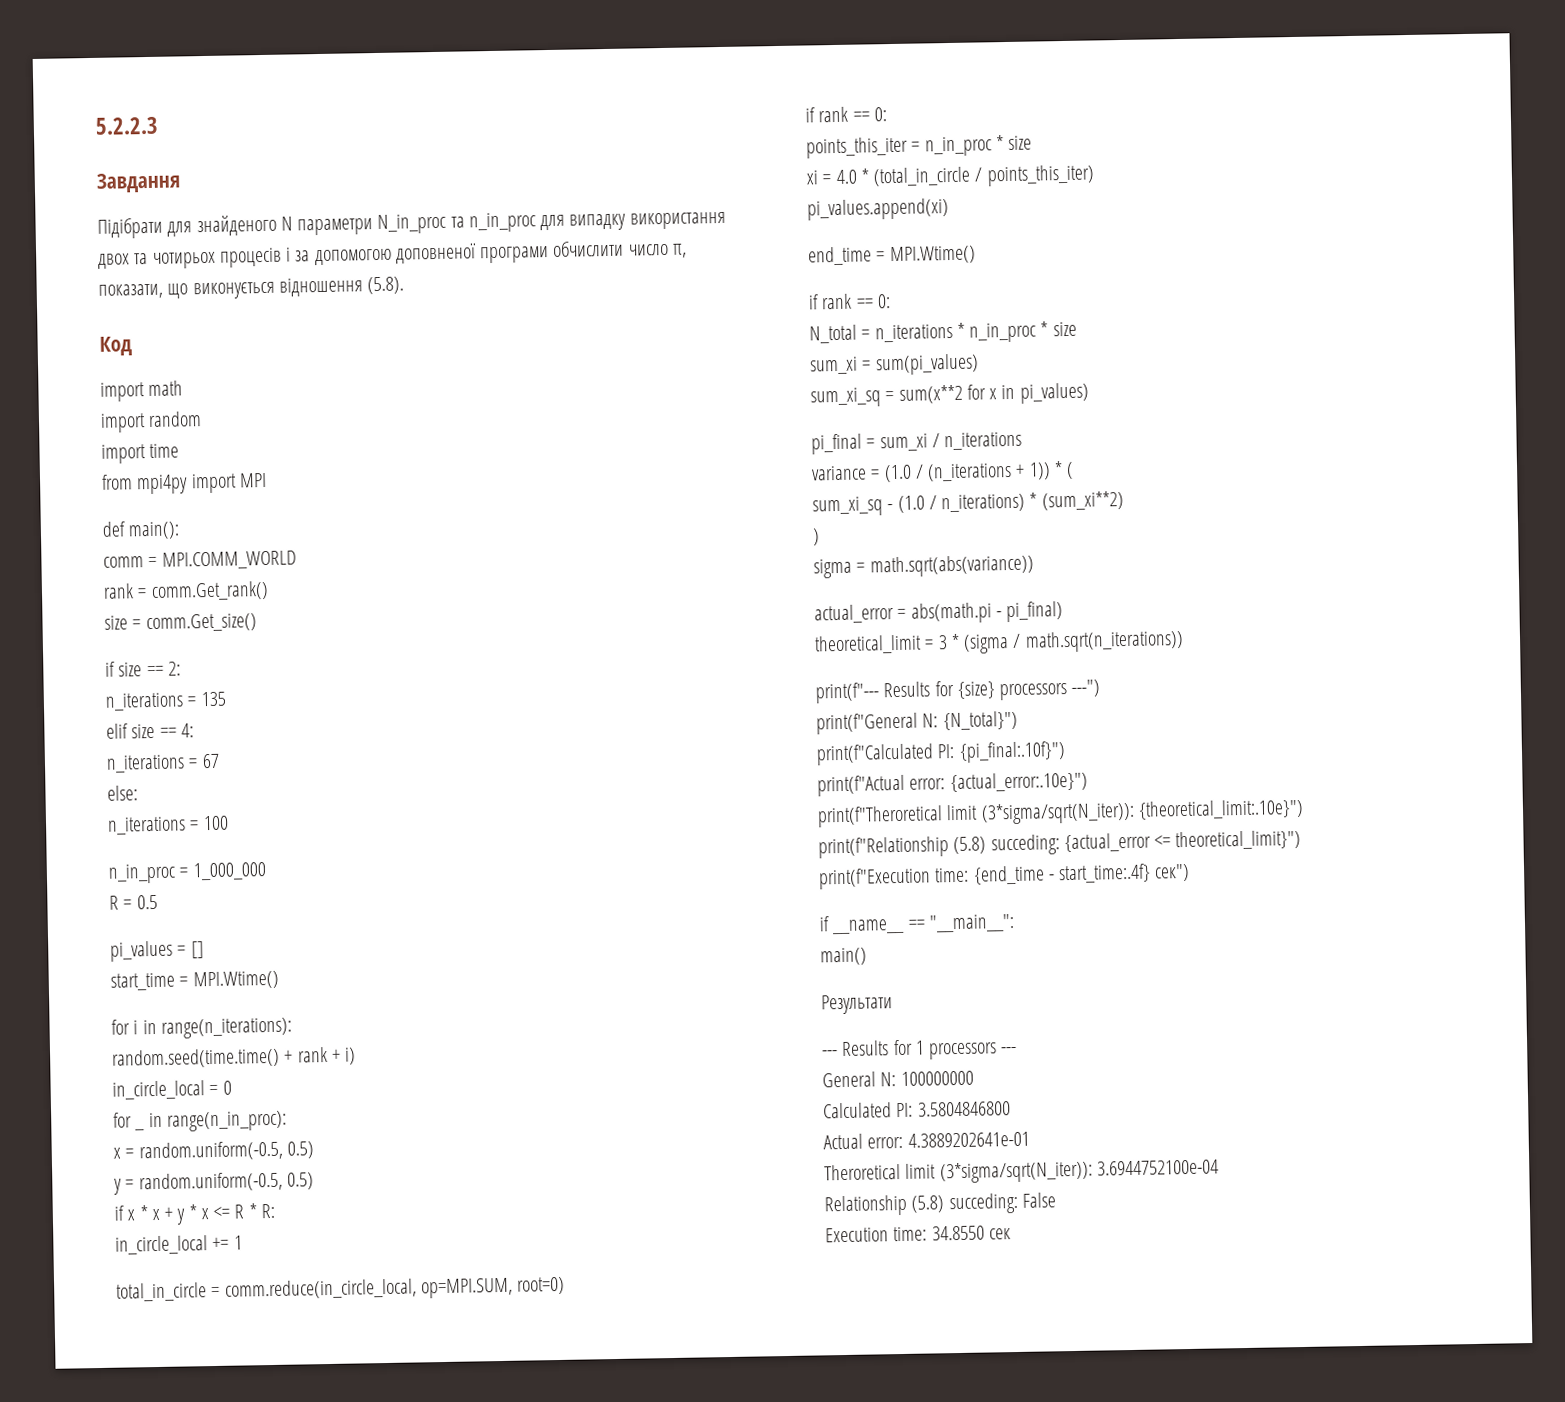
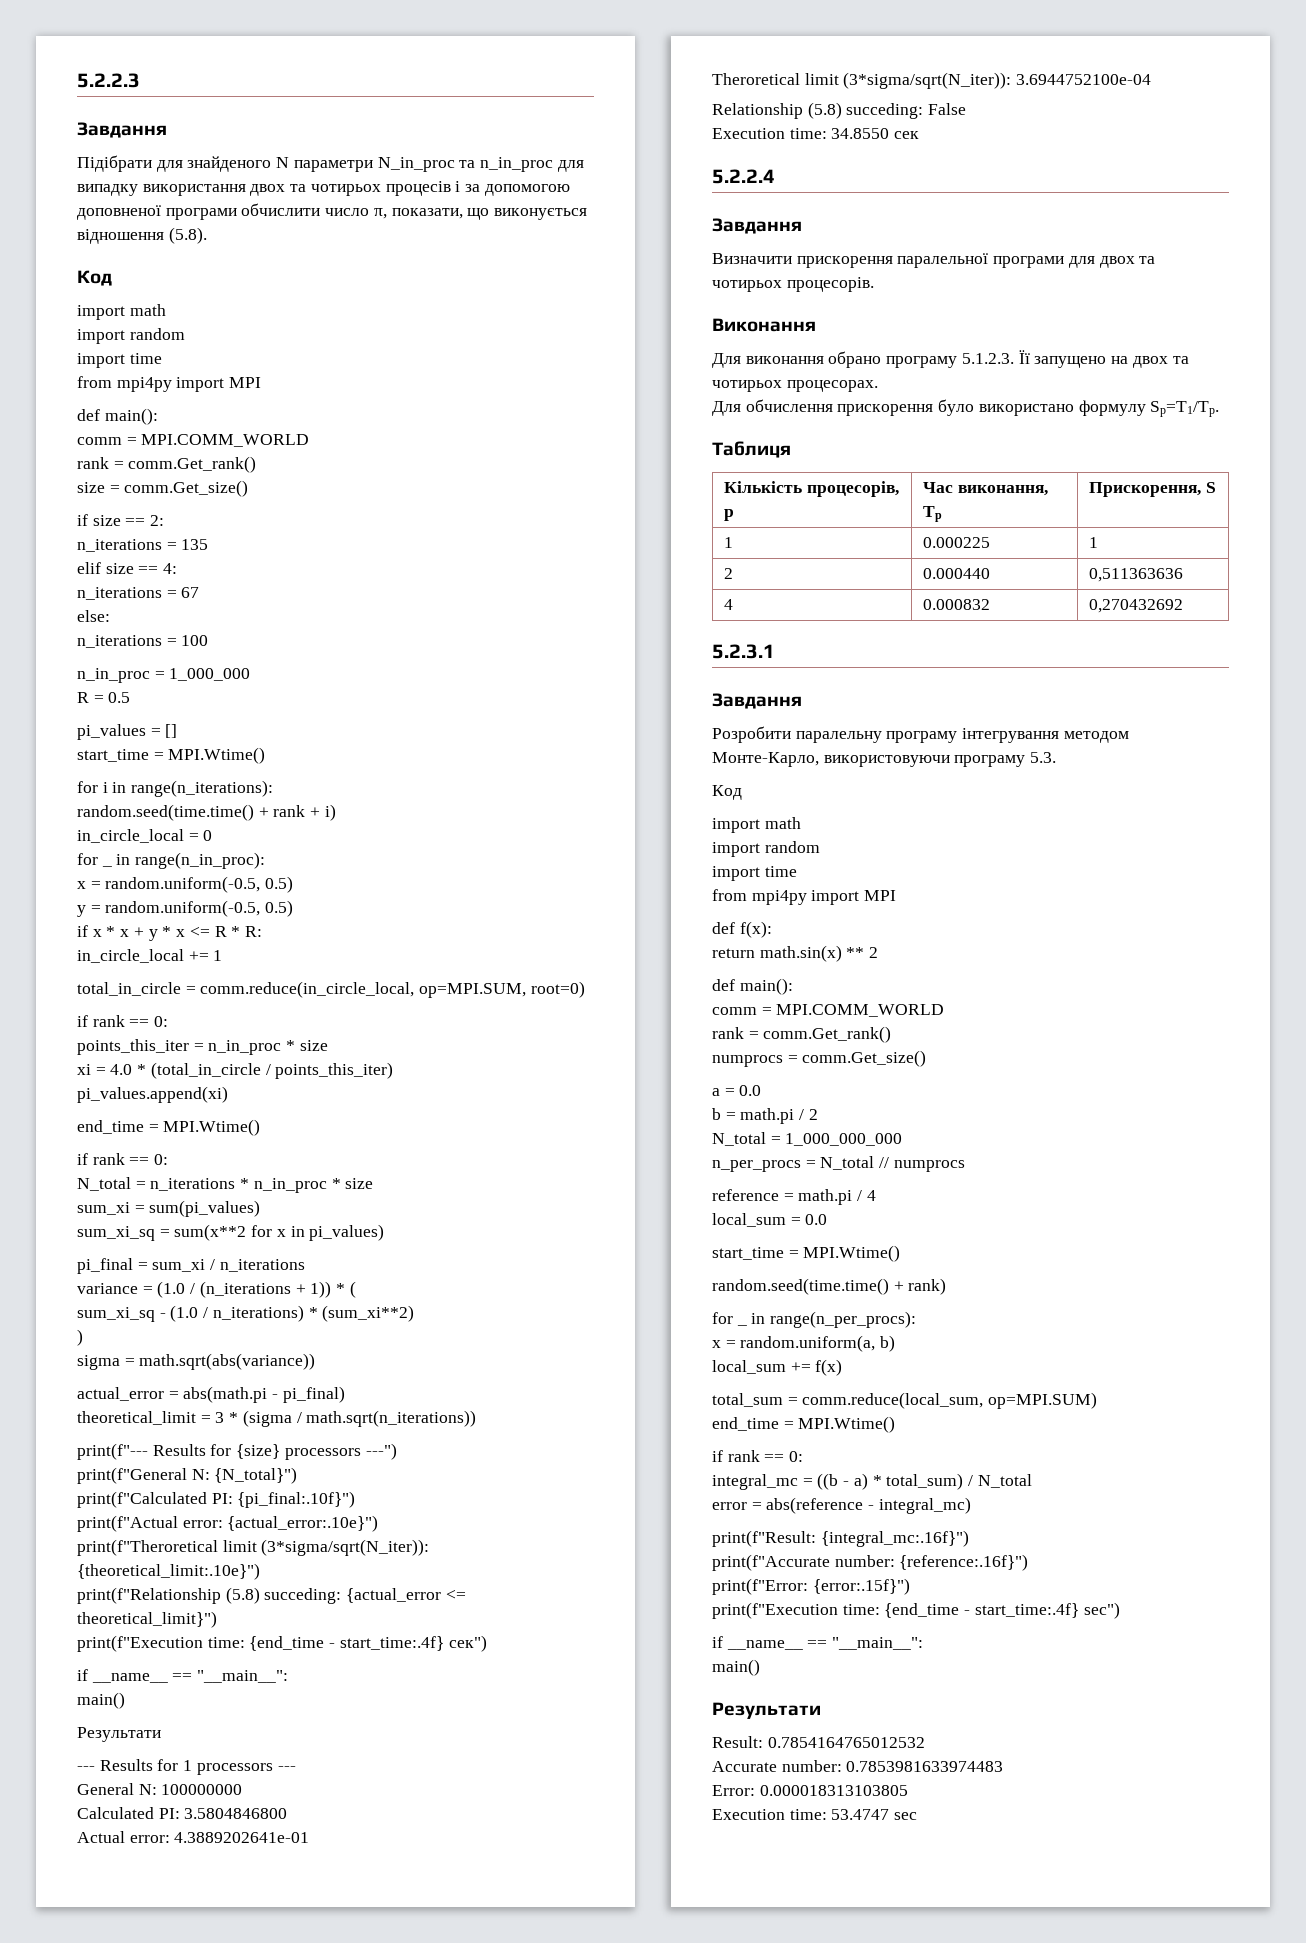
+ 5.2.2.4
+ Завдання
+ Визначити прискорення паралельної програми для двох та чотирьох процесорів.
+ Виконання
+ Для виконання обрано програму 5.1.2.3. Її запущено на двох та чотирьох процесорах.
+ Для обчислення прискорення було використано формулу Sp=T1/Tp.
+ Таблиця
+ Кількість процесорів, p | Час виконання, Tp | Прискорення, S
+ 1 | 0.000225 | 1
+ 2 | 0.000440 | 0,511363636
+ 4 | 0.000832 | 0,270432692
+ 5.2.3.1
+ Завдання
+ Розробити паралельну програму інтегрування методом Монте-Карло, використовуючи програму 5.3.
+ Код
+ import math
+ import random
+ import time
+ from mpi4py import MPI
+ def f(x):
+ return math.sin(x) ** 2
+ def main():
+ comm = MPI.COMM_WORLD
+ rank = comm.Get_rank()
+ numprocs = comm.Get_size()
+ a = 0.0
+ b = math.pi / 2
+ N_total = 1_000_000_000
+ n_per_procs = N_total // numprocs
+ reference = math.pi / 4
+ local_sum = 0.0
+ start_time = MPI.Wtime()
+ random.seed(time.time() + rank)
+ for _ in range(n_per_procs):
+ x = random.uniform(a, b)
+ local_sum += f(x)
+ total_sum = comm.reduce(local_sum, op=MPI.SUM)
+ end_time = MPI.Wtime()
+ if rank == 0:
+ integral_mc = ((b - a) * total_sum) / N_total
+ error = abs(reference - integral_mc)
+ print(f"Result: {integral_mc:.16f}")
+ print(f"Accurate number: {reference:.16f}")
+ print(f"Error: {error:.15f}")
+ print(f"Execution time: {end_time - start_time:.4f} sec")
+ if __name__ == "__main__":
+ main()
+ Результати
+ Result: 0.7854164765012532
+ Accurate number: 0.7853981633974483
+ Error: 0.000018313103805
+ Execution time: 53.4747 sec

